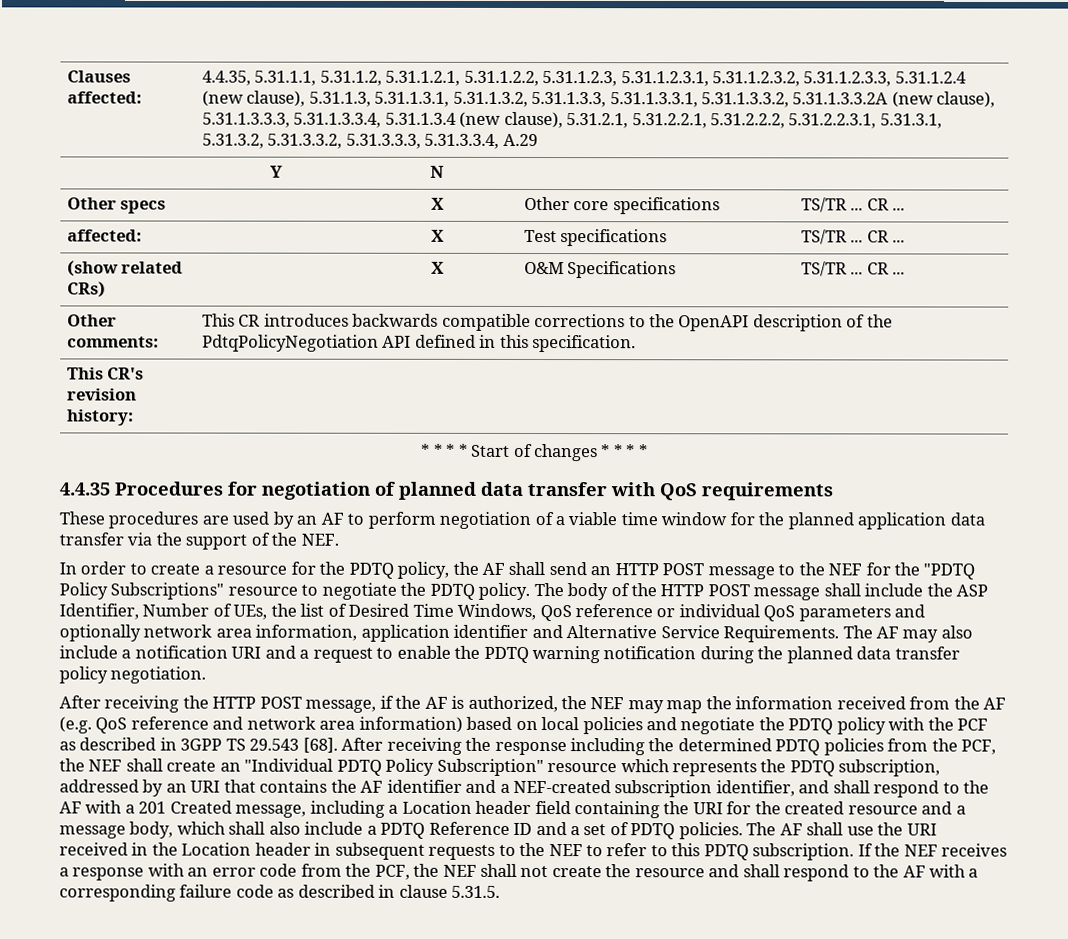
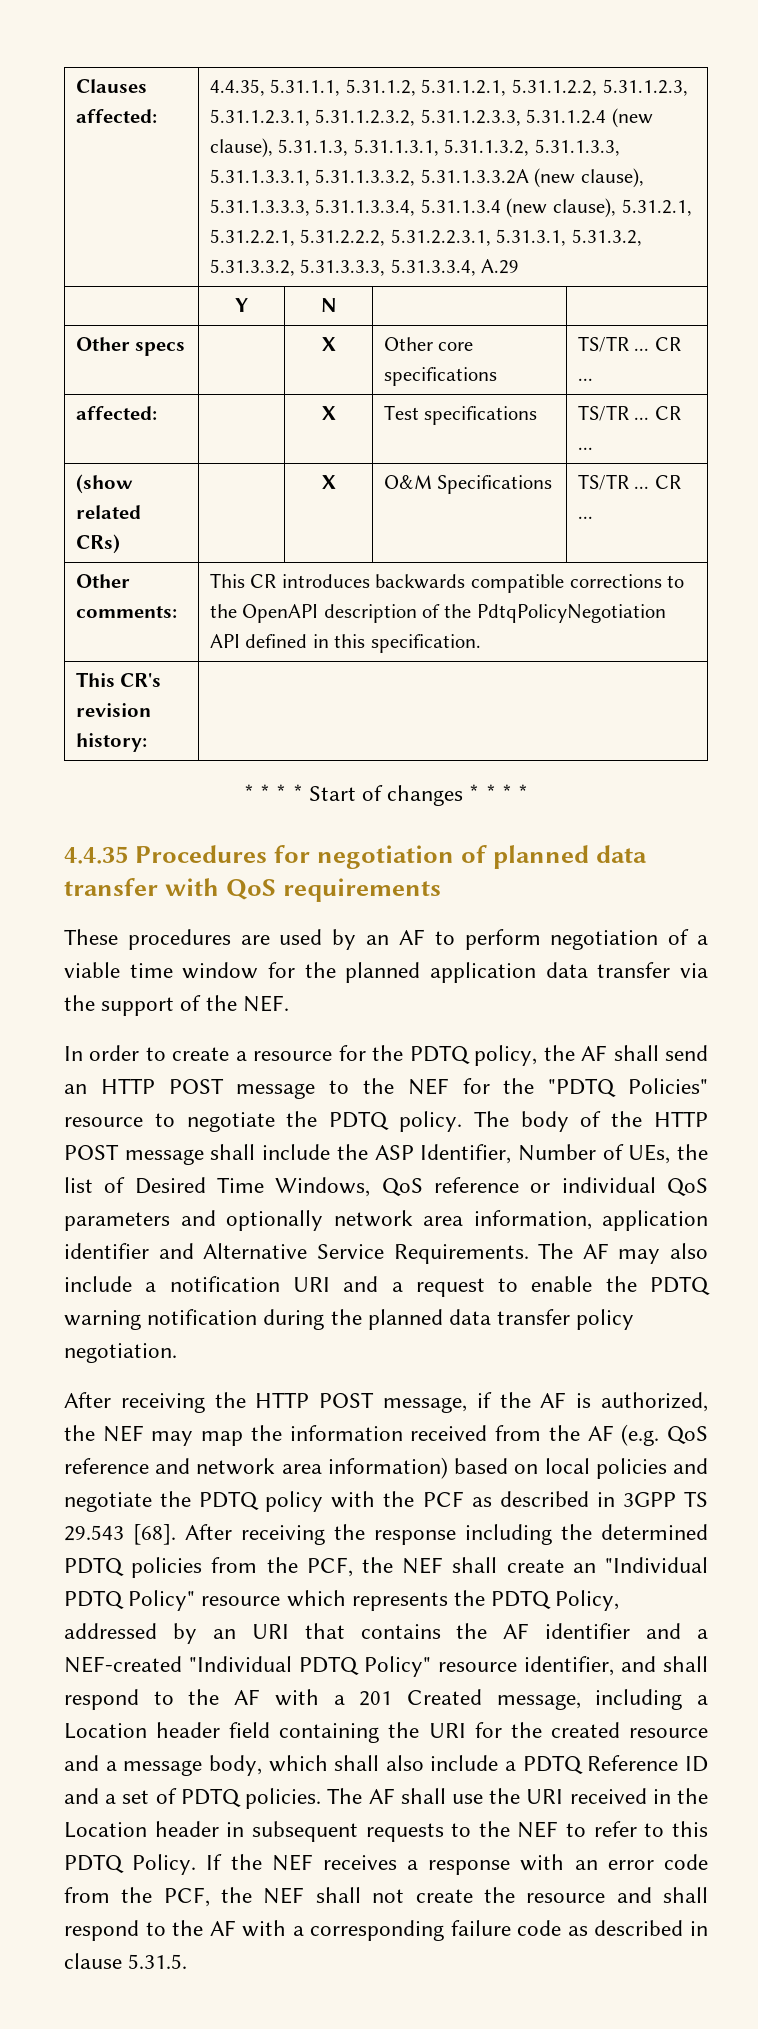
- In order to create a resource for the PDTQ policy, the AF shall send an HTTP POST message to the NEF for the "PDTQ Policy Subscriptions" resource to negotiate the PDTQ policy.
+ In order to create a resource for the PDTQ policy, the AF shall send an HTTP POST message to the NEF for the "PDTQ Policies" resource to negotiate the PDTQ policy.
- After receiving the response including the determined PDTQ policies from the PCF, the NEF shall create an "Individual PDTQ Policy Subscription" resource which represents the PDTQ subscription, addressed by an URI that contains the AF identifier and a NEF-created subscription identifier, and shall respond to the AF with a 201 Created message, including a Location header field containing the URI for the created resource and a message body, which shall also include a PDTQ Reference ID and a set of PDTQ policies.
+ After receiving the response including the determined PDTQ policies from the PCF, the NEF shall create an "Individual PDTQ Policy" resource which represents the PDTQ Policy, addressed by an URI that contains the AF identifier and a NEF-created "Individual PDTQ Policy" resource identifier, and shall respond to the AF with a 201 Created message, including a Location header field containing the URI for the created resource and a message body, which shall also include a PDTQ Reference ID and a set of PDTQ policies.
- The AF shall use the URI received in the Location header in subsequent requests to the NEF to refer to this PDTQ subscription.
+ The AF shall use the URI received in the Location header in subsequent requests to the NEF to refer to this PDTQ Policy.

